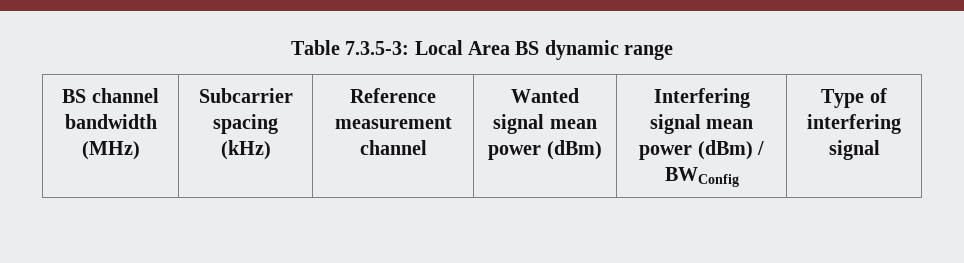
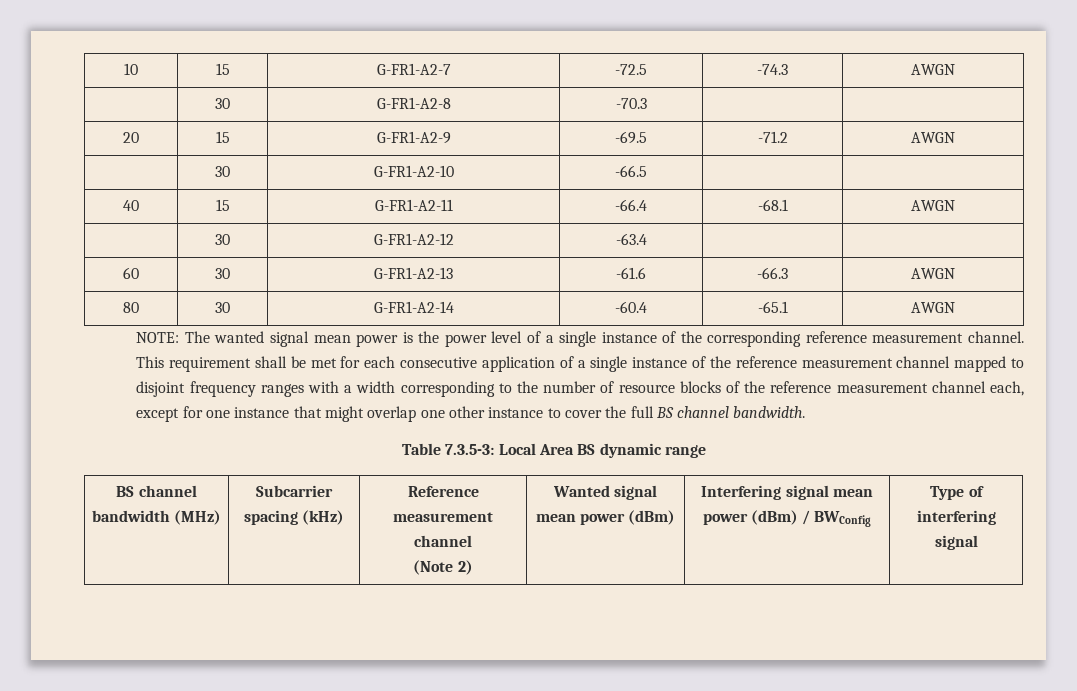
+ 10 | 15 | G-FR1-A2-7 | -72.5 | -74.3 | AWGN
+ | 30 | G-FR1-A2-8 | -70.3 | |
+ 20 | 15 | G-FR1-A2-9 | -69.5 | -71.2 | AWGN
+ | 30 | G-FR1-A2-10 | -66.5 | |
+ 40 | 15 | G-FR1-A2-11 | -66.4 | -68.1 | AWGN
+ | 30 | G-FR1-A2-12 | -63.4 | |
+ 60 | 30 | G-FR1-A2-13 | -61.6 | -66.3 | AWGN
+ 80 | 30 | G-FR1-A2-14 | -60.4 | -65.1 | AWGN
+ NOTE: The wanted signal mean power is the power level of a single instance of the corresponding reference measurement channel. This requirement shall be met for each consecutive application of a single instance of the reference measurement channel mapped to disjoint frequency ranges with a width corresponding to the number of resource blocks of the reference measurement channel each, except for one instance that might overlap one other instance to cover the full BS channel bandwidth.
- BS channel bandwidth (MHz) | Subcarrier spacing (kHz) | Reference measurement channel | Wanted signal mean power (dBm) | Interfering signal mean power (dBm) / BWConfig | Type of interfering signal
+ BS channel bandwidth (MHz) | Subcarrier spacing (kHz) | Reference measurement channel
+ (Note 2) | Wanted signal mean power (dBm) | Interfering signal mean power (dBm) / BWConfig | Type of interfering signal

